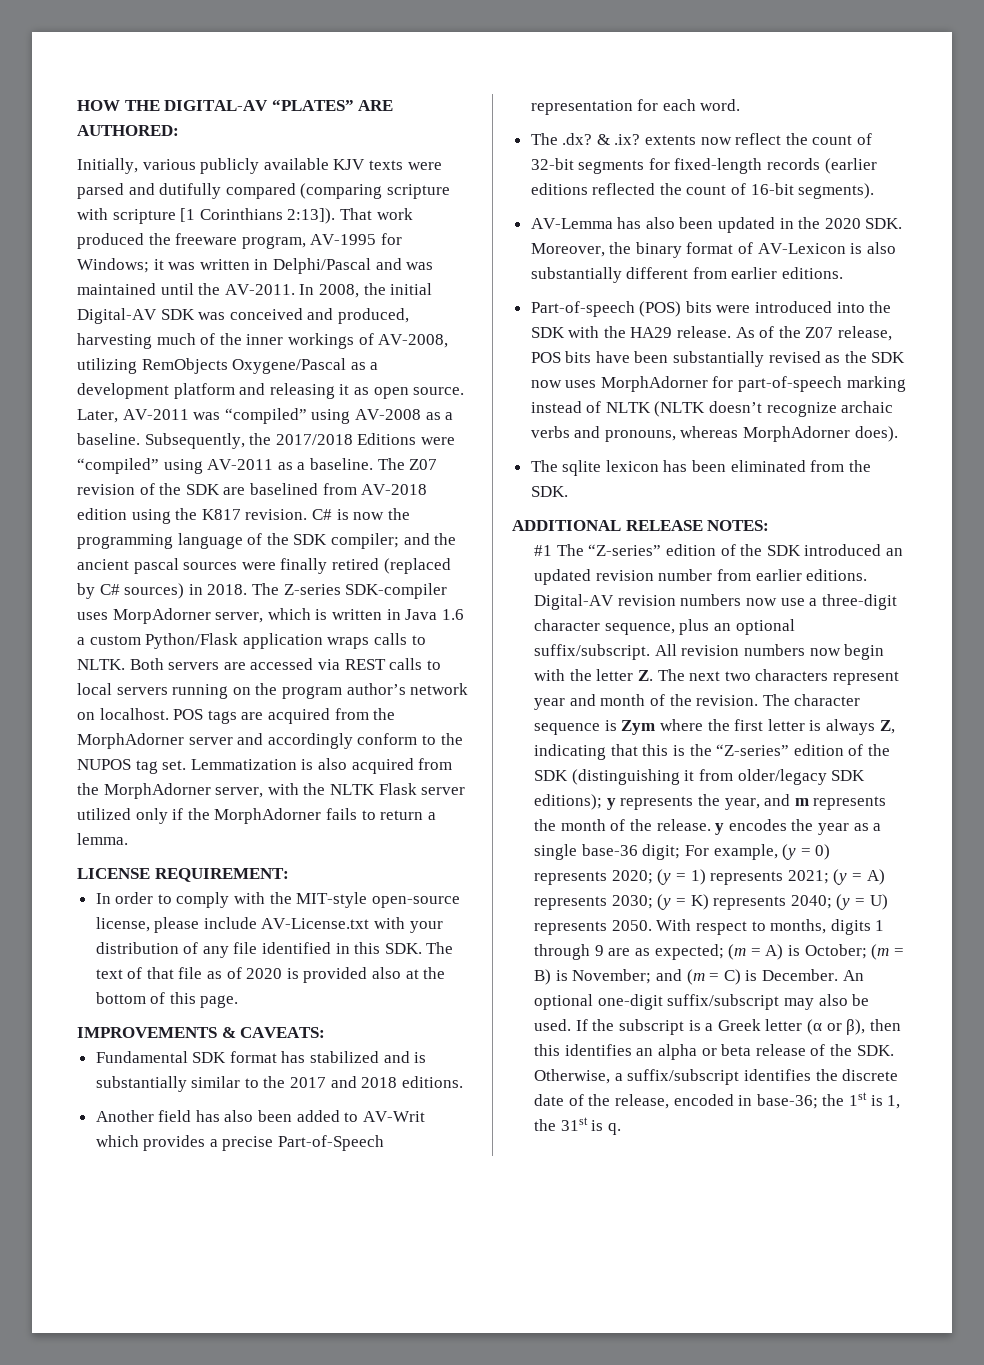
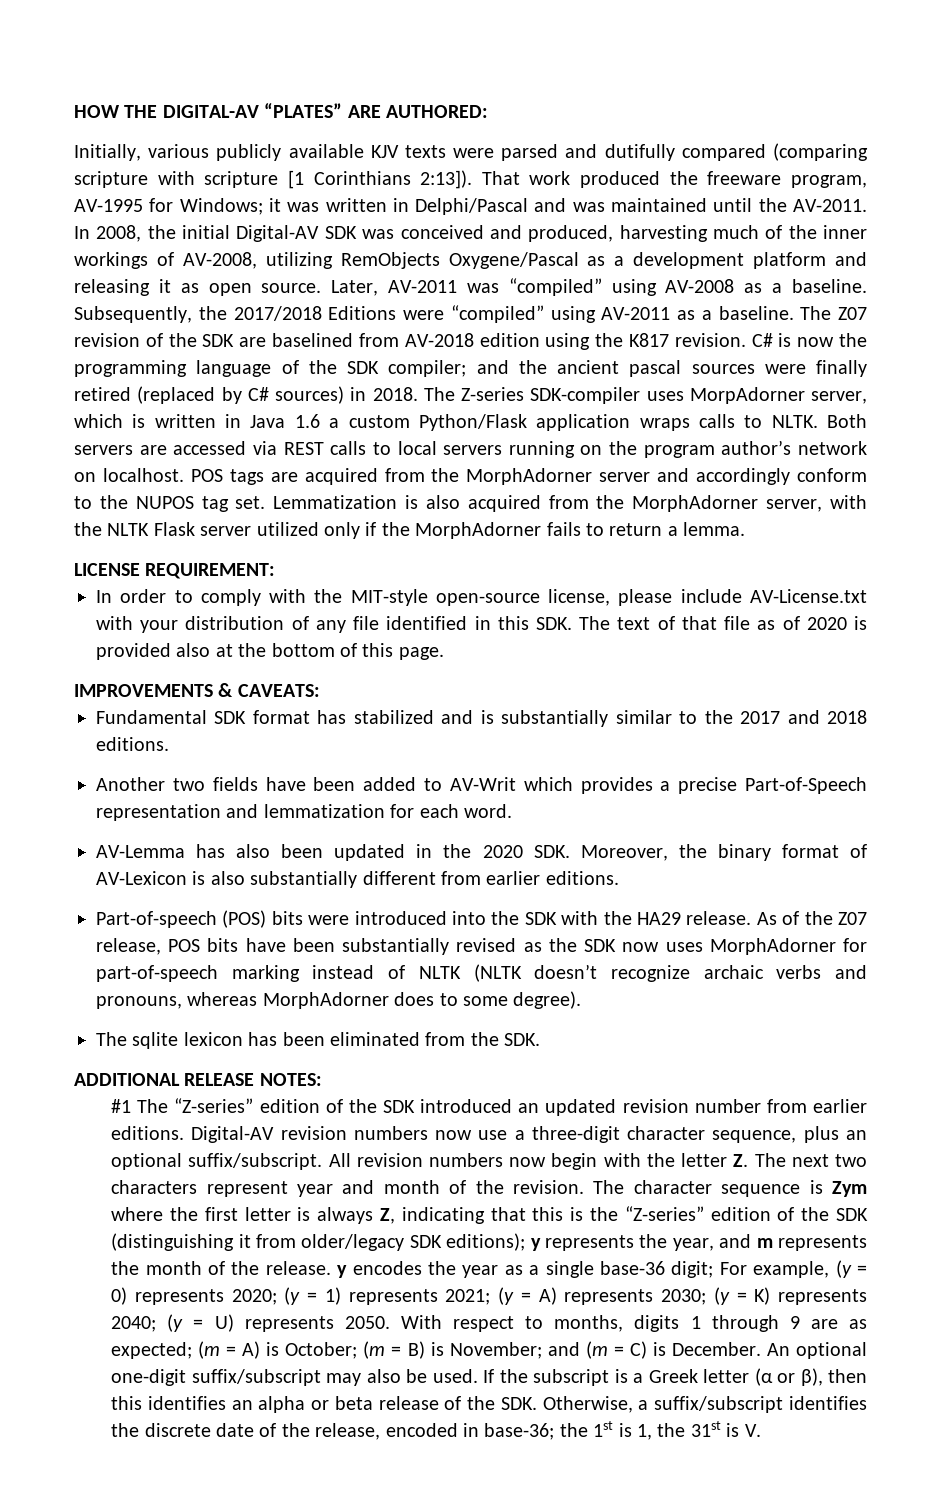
- Another field has also been added to AV-Writ which provides a precise Part-of-Speech representation for each word.
+ Another two fields have been added to AV-Writ which provides a precise Part-of-Speech representation and lemmatization for each word.
- The .dx? & .ix? extents now reflect the count of 32-bit segments for fixed-length records (earlier editions reflected the count of 16-bit segments).
- As of the Z07 release, POS bits have been substantially revised as the SDK now uses MorphAdorner for part-of-speech marking instead of NLTK (NLTK doesn’t recognize archaic verbs and pronouns, whereas MorphAdorner does).
+ As of the Z07 release, POS bits have been substantially revised as the SDK now uses MorphAdorner for part-of-speech marking instead of NLTK (NLTK doesn’t recognize archaic verbs and pronouns, whereas MorphAdorner does to some degree).
- If the subscript is a Greek letter (α or β), then this identifies an alpha or beta release of the SDK. Otherwise, a suffix/subscript identifies the discrete date of the release, encoded in base-36; the 1st is 1, the 31st is q.
+ If the subscript is a Greek letter (α or β), then this identifies an alpha or beta release of the SDK. Otherwise, a suffix/subscript identifies the discrete date of the release, encoded in base-36; the 1st is 1, the 31st is V.

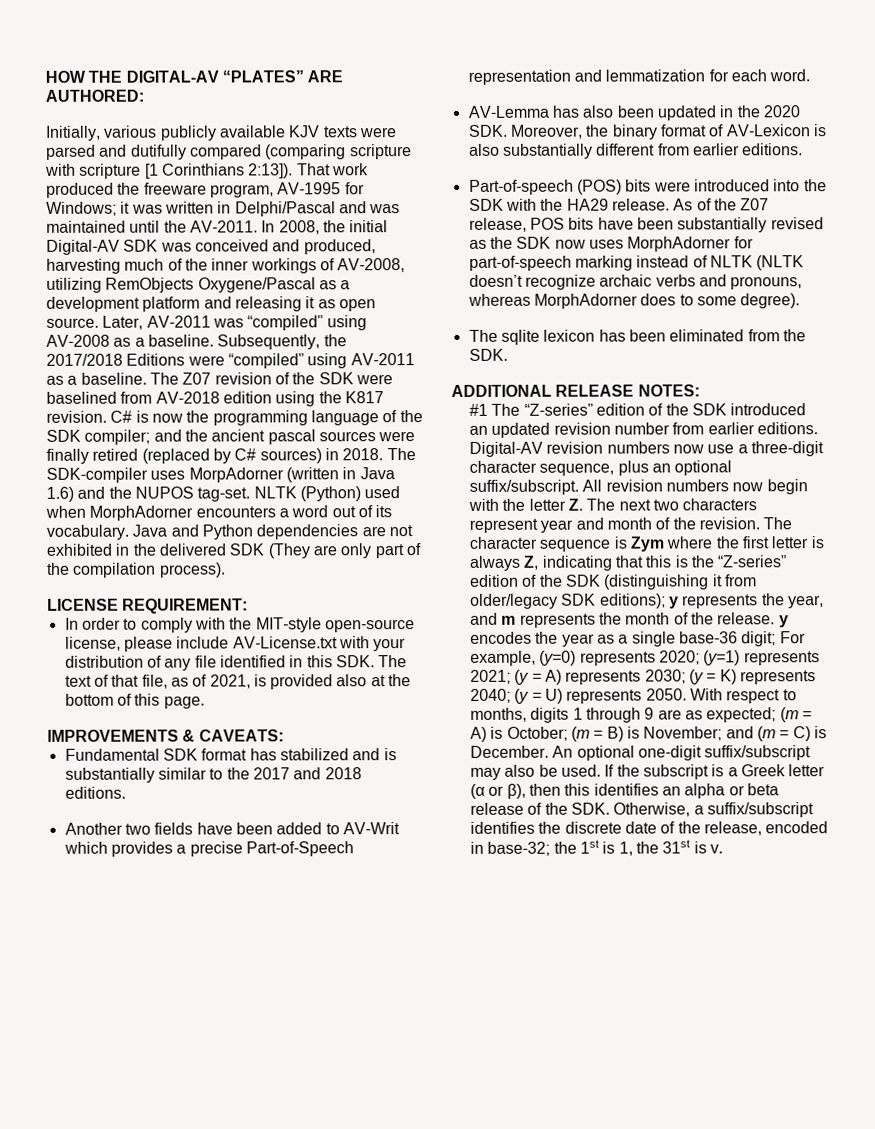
- The Z07 revision of the SDK are baselined from AV-2018 edition using the K817 revision.
+ The Z07 revision of the SDK were baselined from AV-2018 edition using the K817 revision.
- The Z-series SDK-compiler uses MorpAdorner server, which is written in Java 1.6 a custom Python/Flask application wraps calls to NLTK. Both servers are accessed via REST calls to local servers running on the program author’s network on localhost. POS tags are acquired from the MorphAdorner server and accordingly conform to the NUPOS tag set. Lemmatization is also acquired from the MorphAdorner server, with the NLTK Flask server utilized only if the MorphAdorner fails to return a lemma.
+ The SDK-compiler uses MorpAdorner (written in Java 1.6) and the NUPOS tag-set. NLTK (Python) used when MorphAdorner encounters a word out of its vocabulary. Java and Python dependencies are not exhibited in the delivered SDK (They are only part of the compilation process).
- In order to comply with the MIT-style open-source license, please include AV-License.txt with your distribution of any file identified in this SDK. The text of that file as of 2020 is provided also at the bottom of this page.
+ In order to comply with the MIT-style open-source license, please include AV-License.txt with your distribution of any file identified in this SDK. The text of that file, as of 2021, is provided also at the bottom of this page.
- For example, (y = 0) represents 2020; (y = 1) represents 2021;
+ For example, (y=0) represents 2020; (y=1) represents 2021;
- If the subscript is a Greek letter (α or β), then this identifies an alpha or beta release of the SDK. Otherwise, a suffix/subscript identifies the discrete date of the release, encoded in base-36; the 1st is 1, the 31st is V.
+ If the subscript is a Greek letter (α or β), then this identifies an alpha or beta release of the SDK. Otherwise, a suffix/subscript identifies the discrete date of the release, encoded in base-32; the 1st is 1, the 31st is v.

